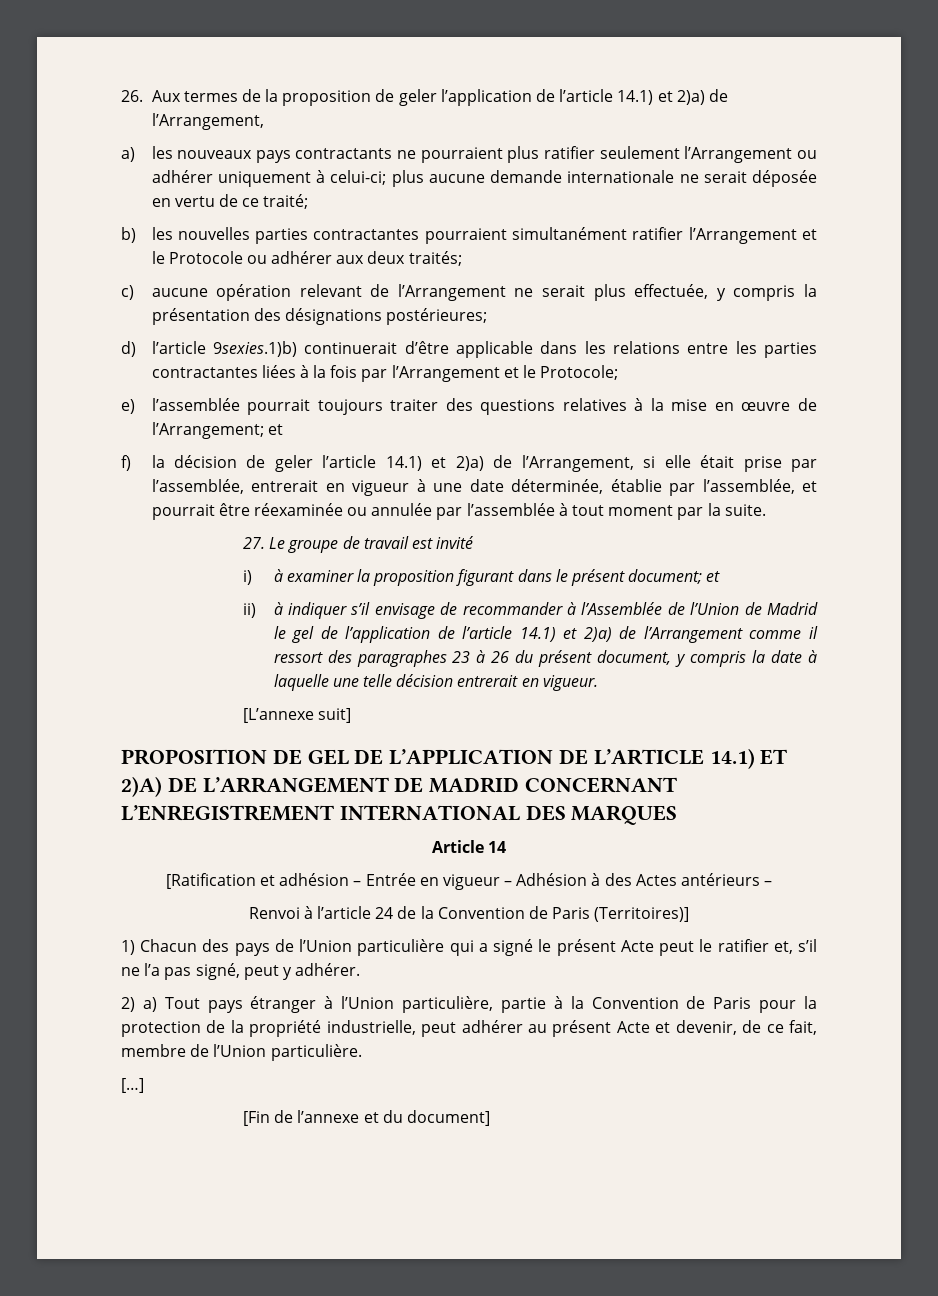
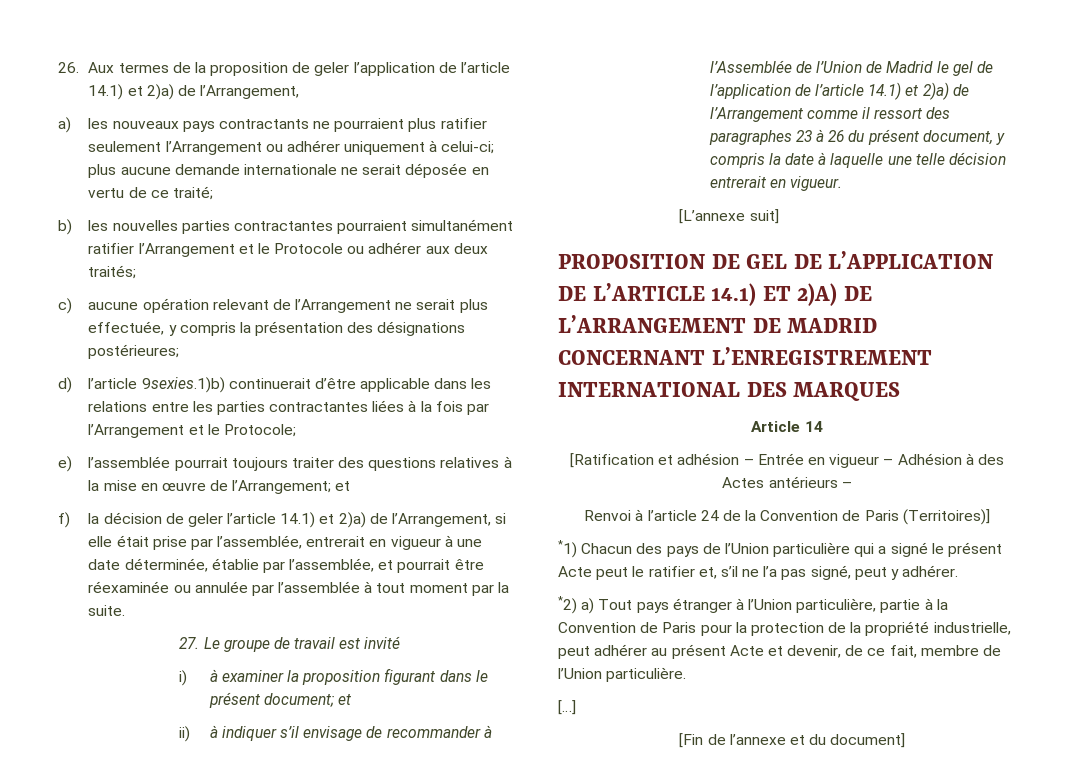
- 1) Chacun des pays de l’Union particulière qui a signé le présent Acte peut le ratifier et, s’il ne l’a pas signé, peut y adhérer.
+ *1) Chacun des pays de l’Union particulière qui a signé le présent Acte peut le ratifier et, s’il ne l’a pas signé, peut y adhérer.
- 2) a) Tout pays étranger à l’Union particulière, partie à la Convention de Paris pour la protection de la propriété industrielle, peut adhérer au présent Acte et devenir, de ce fait, membre de l’Union particulière.
+ *2) a) Tout pays étranger à l’Union particulière, partie à la Convention de Paris pour la protection de la propriété industrielle, peut adhérer au présent Acte et devenir, de ce fait, membre de l’Union particulière.

